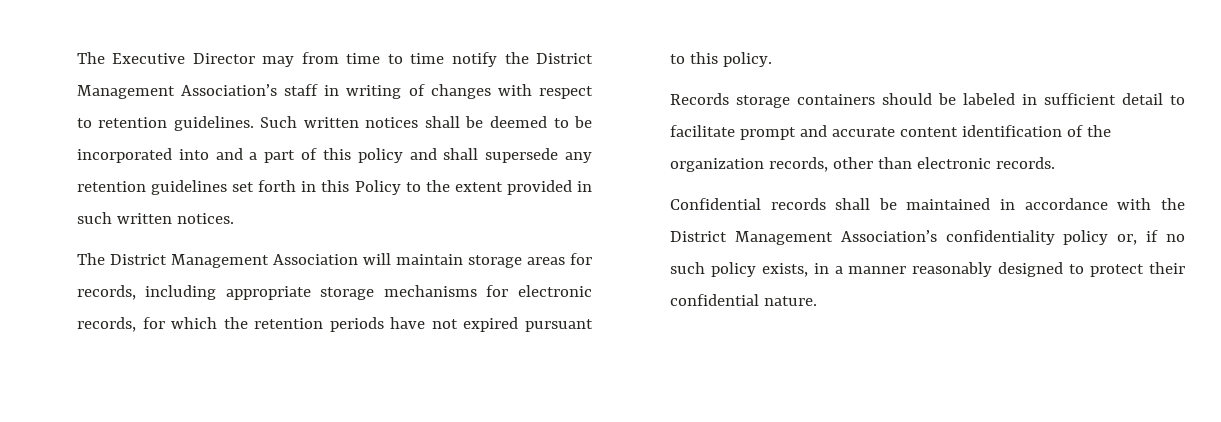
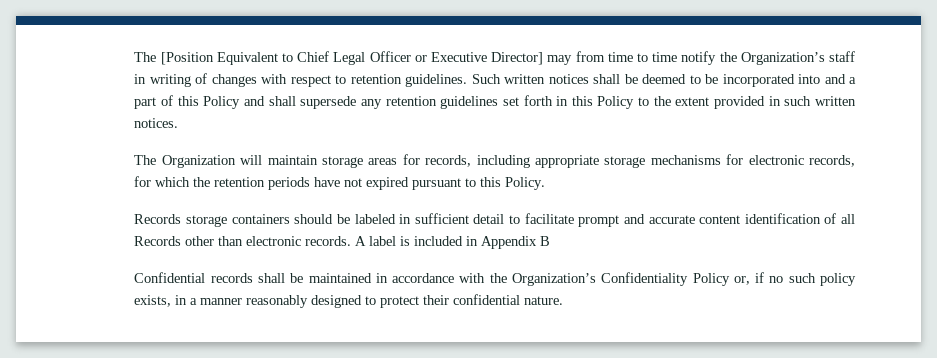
- The Executive Director may from time to time notify the District Management Association’s staff in writing of changes with respect to retention guidelines.
+ The [Position Equivalent to Chief Legal Officer or Executive Director] may from time to time notify the Organization’s staff in writing of changes with respect to retention guidelines.
- Such written notices shall be deemed to be incorporated into and a part of this policy and shall supersede any retention guidelines set forth in this Policy to the extent provided in such written notices.
+ Such written notices shall be deemed to be incorporated into and a part of this Policy and shall supersede any retention guidelines set forth in this Policy to the extent provided in such written notices.
- The District Management Association will maintain storage areas for records, including appropriate storage mechanisms for electronic records, for which the retention periods have not expired pursuant to this policy.
+ The Organization will maintain storage areas for records, including appropriate storage mechanisms for electronic records, for which the retention periods have not expired pursuant to this Policy.
- Records storage containers should be labeled in sufficient detail to facilitate prompt and accurate content identification of the organization records, other than electronic records.
+ Records storage containers should be labeled in sufficient detail to facilitate prompt and accurate content identification of all Records other than electronic records. A label is included in Appendix B
- Confidential records shall be maintained in accordance with the District Management Association’s confidentiality policy or, if no such policy exists, in a manner reasonably designed to protect their confidential nature.
+ Confidential records shall be maintained in accordance with the Organization’s Confidentiality Policy or, if no such policy exists, in a manner reasonably designed to protect their confidential nature.

